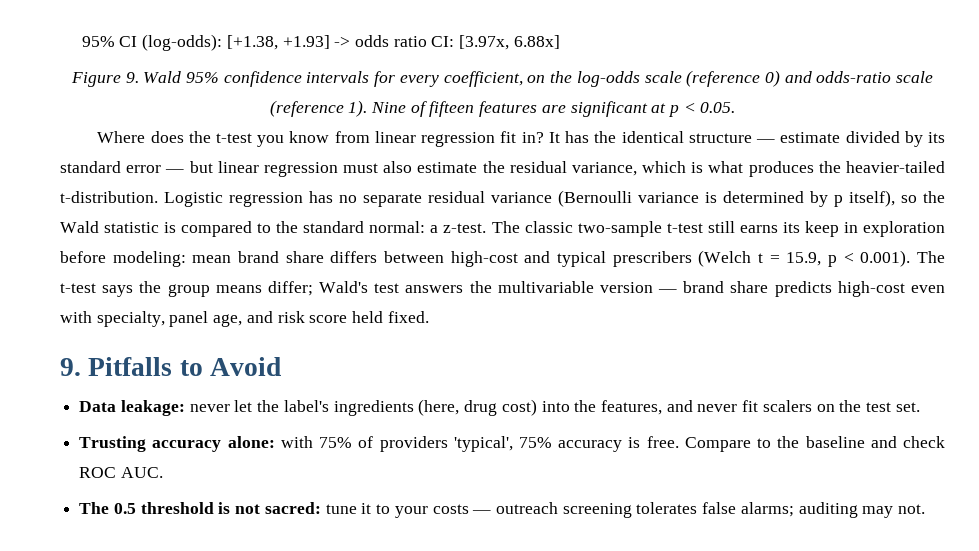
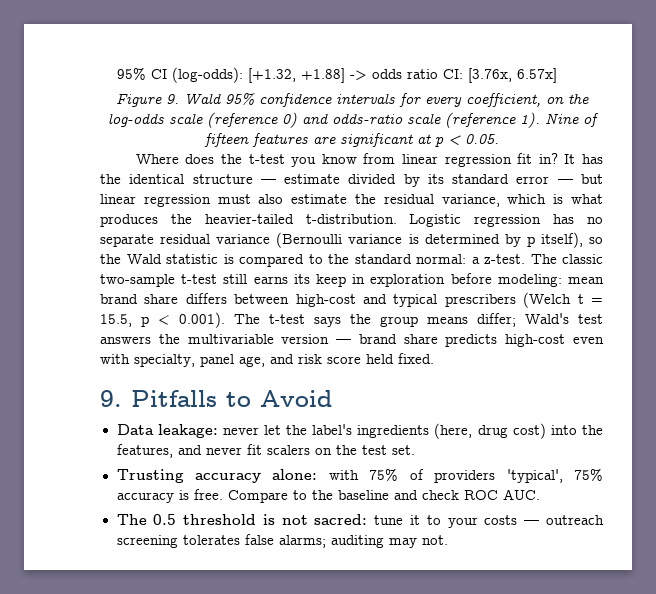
- 95% CI (log-odds): [+1.38, +1.93] -> odds ratio CI: [3.97x, 6.88x]
+ 95% CI (log-odds): [+1.32, +1.88] -> odds ratio CI: [3.76x, 6.57x]
- The classic two-sample t-test still earns its keep in exploration before modeling: mean brand share differs between high-cost and typical prescribers (Welch t = 15.9, p < 0.001). The t-test says the group means differ; Wald's test answers the multivariable version — brand share predicts high-cost even with specialty, panel age, and risk score held fixed.
+ The classic two-sample t-test still earns its keep in exploration before modeling: mean brand share differs between high-cost and typical prescribers (Welch t = 15.5, p < 0.001). The t-test says the group means differ; Wald's test answers the multivariable version — brand share predicts high-cost even with specialty, panel age, and risk score held fixed.

